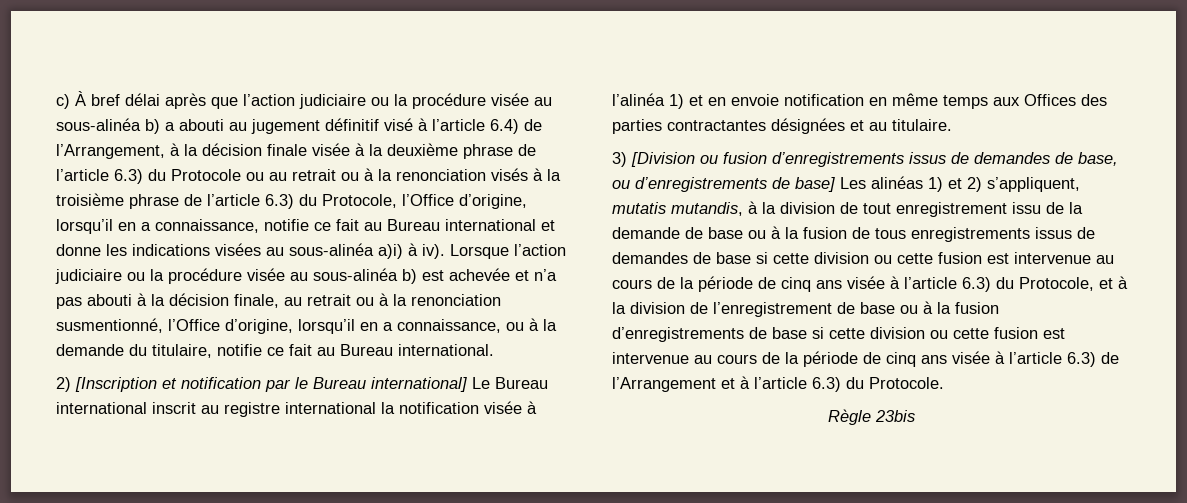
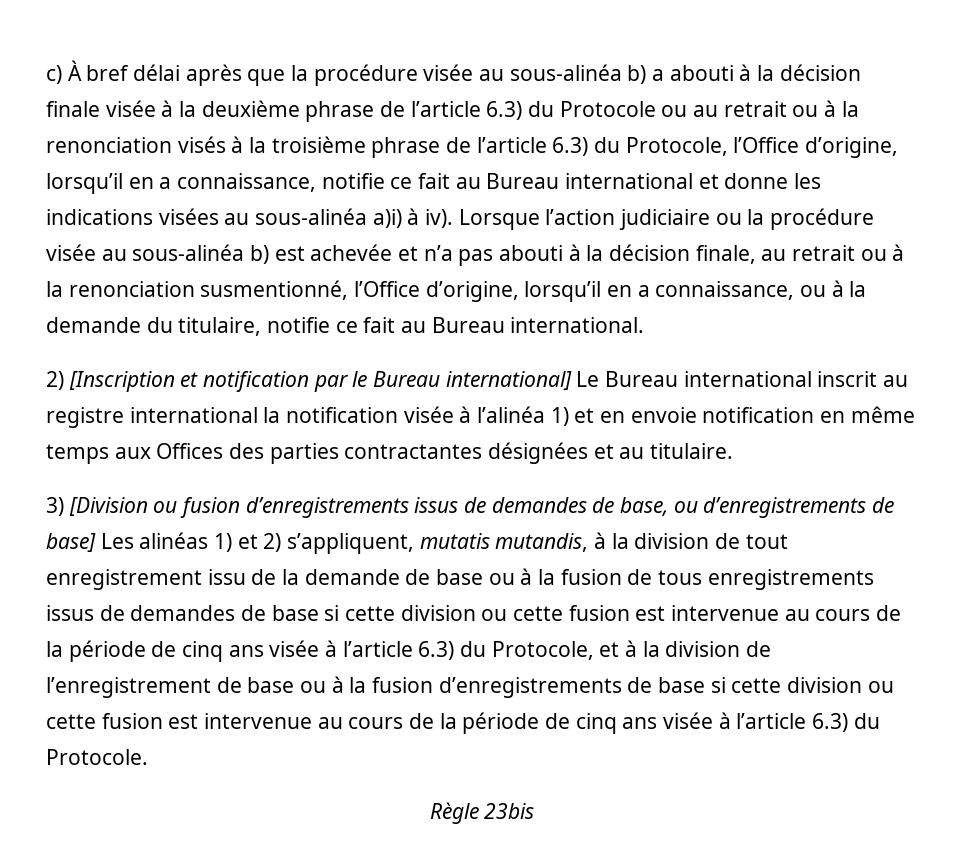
- c) À bref délai après que l’action judiciaire ou la procédure visée au sous-alinéa b) a abouti au jugement définitif visé à l’article 6.4) de l’Arrangement, à la décision finale visée à la deuxième phrase de l’article 6.3) du Protocole ou au retrait ou à la renonciation visés à la troisième phrase de l’article 6.3) du Protocole, l’Office d’origine, lorsqu’il en a connaissance, notifie ce fait au Bureau international et donne les indications visées au sous-alinéa a)i) à iv).
+ c) À bref délai après que la procédure visée au sous-alinéa b) a abouti à la décision finale visée à la deuxième phrase de l’article 6.3) du Protocole ou au retrait ou à la renonciation visés à la troisième phrase de l’article 6.3) du Protocole, l’Office d’origine, lorsqu’il en a connaissance, notifie ce fait au Bureau international et donne les indications visées au sous-alinéa a)i) à iv).
- 3) [Division ou fusion d’enregistrements issus de demandes de base, ou d’enregistrements de base] Les alinéas 1) et 2) s’appliquent, mutatis mutandis, à la division de tout enregistrement issu de la demande de base ou à la fusion de tous enregistrements issus de demandes de base si cette division ou cette fusion est intervenue au cours de la période de cinq ans visée à l’article 6.3) du Protocole, et à la division de l’enregistrement de base ou à la fusion d’enregistrements de base si cette division ou cette fusion est intervenue au cours de la période de cinq ans visée à l’article 6.3) de l’Arrangement et à l’article 6.3) du Protocole.
+ 3) [Division ou fusion d’enregistrements issus de demandes de base, ou d’enregistrements de base] Les alinéas 1) et 2) s’appliquent, mutatis mutandis, à la division de tout enregistrement issu de la demande de base ou à la fusion de tous enregistrements issus de demandes de base si cette division ou cette fusion est intervenue au cours de la période de cinq ans visée à l’article 6.3) du Protocole, et à la division de l’enregistrement de base ou à la fusion d’enregistrements de base si cette division ou cette fusion est intervenue au cours de la période de cinq ans visée à l’article 6.3) du Protocole.

